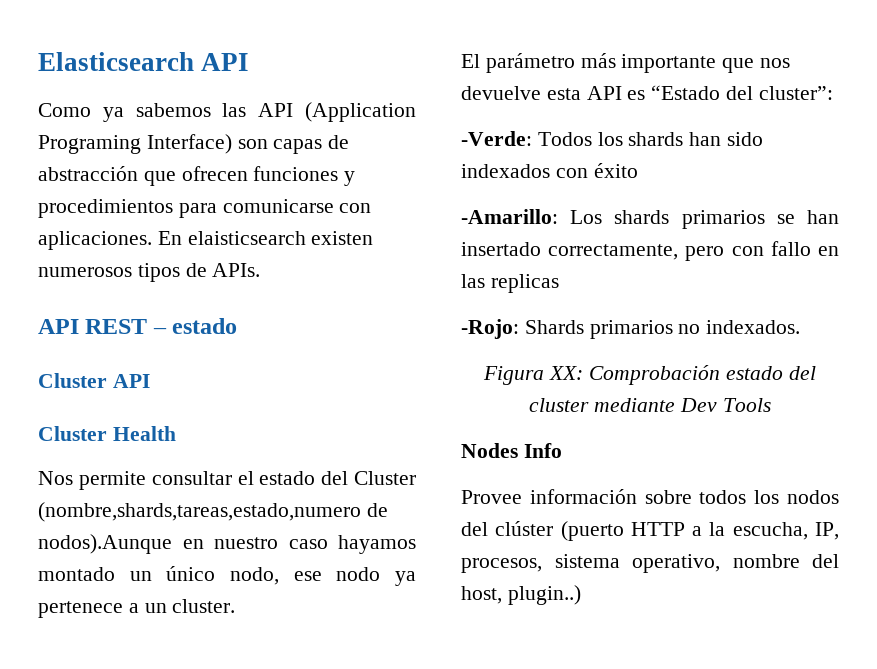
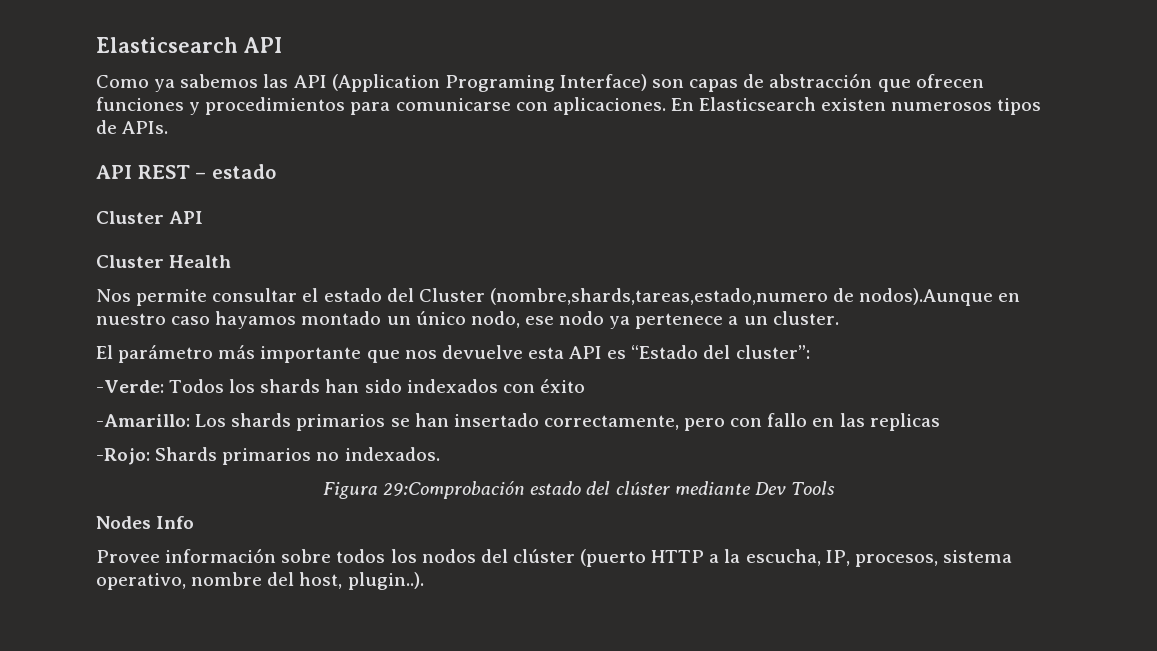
- En elaisticsearch existen numerosos tipos de APIs.
+ En Elasticsearch existen numerosos tipos de APIs.
- Figura XX: Comprobación estado del cluster mediante Dev Tools
+ Figura 29:Comprobación estado del clúster mediante Dev Tools
- Provee información sobre todos los nodos del clúster (puerto HTTP a la escucha, IP, procesos, sistema operativo, nombre del host, plugin..)
+ Provee información sobre todos los nodos del clúster (puerto HTTP a la escucha, IP, procesos, sistema operativo, nombre del host, plugin..).

